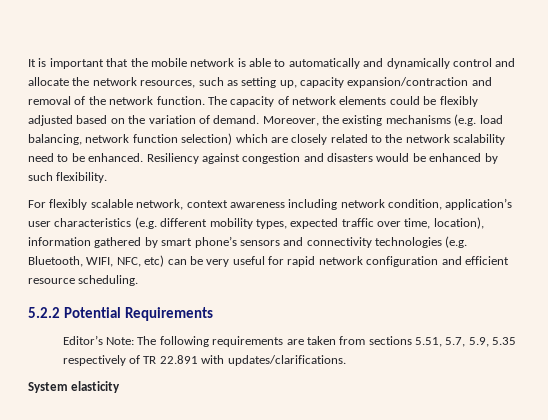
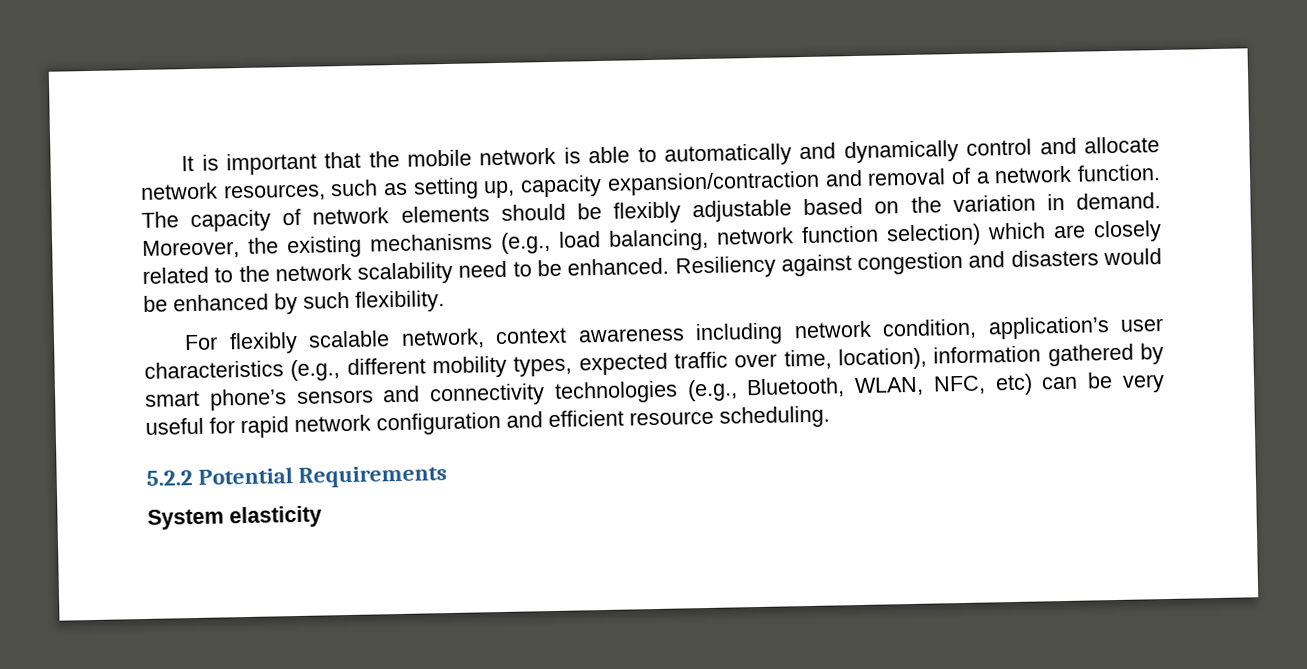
- It is important that the mobile network is able to automatically and dynamically control and allocate the network resources, such as setting up, capacity expansion/contraction and removal of the network function.
+ It is important that the mobile network is able to automatically and dynamically control and allocate network resources, such as setting up, capacity expansion/contraction and removal of a network function.
- The capacity of network elements could be flexibly adjusted based on the variation of demand.
+ The capacity of network elements should be flexibly adjustable based on the variation in demand.
- Moreover, the existing mechanisms (e.g. load balancing, network function selection) which are closely related to the network scalability need to be enhanced.
+ Moreover, the existing mechanisms (e.g., load balancing, network function selection) which are closely related to the network scalability need to be enhanced.
- For flexibly scalable network, context awareness including network condition, application’s user characteristics (e.g. different mobility types, expected traffic over time, location), information gathered by smart phone’s sensors and connectivity technologies (e.g. Bluetooth, WIFI, NFC, etc) can be very useful for rapid network configuration and efficient resource scheduling.
+ For flexibly scalable network, context awareness including network condition, application’s user characteristics (e.g., different mobility types, expected traffic over time, location), information gathered by smart phone’s sensors and connectivity technologies (e.g., Bluetooth, WLAN, NFC, etc) can be very useful for rapid network configuration and efficient resource scheduling.
- Editor’s Note: The following requirements are taken from sections 5.51, 5.7, 5.9, 5.35 respectively of TR 22.891 with updates/clarifications.

